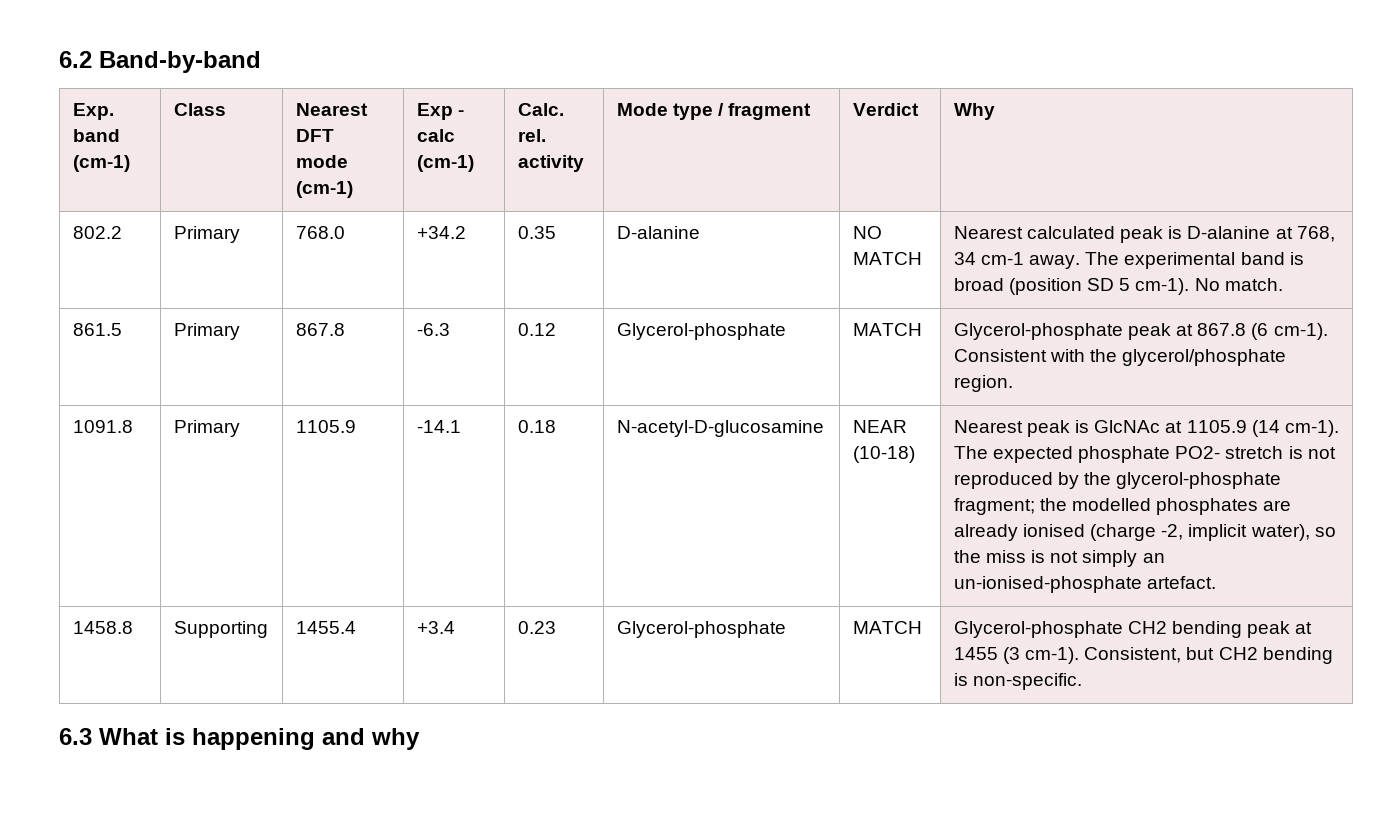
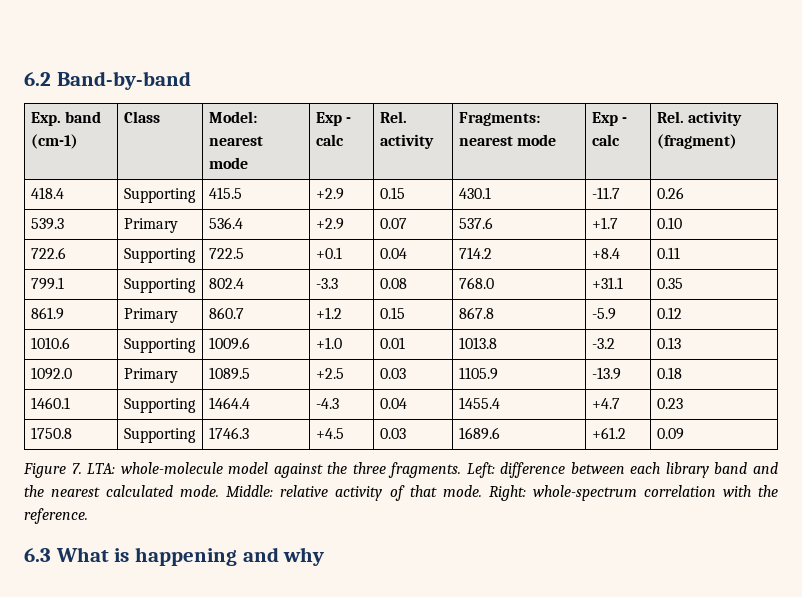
- Exp. band (cm-1) | Class | Nearest DFT mode (cm-1) | Exp - calc (cm-1) | Calc. rel. activity | Mode type / fragment | Verdict | Why
- 802.2 | Primary | 768.0 | +34.2 | 0.35 | D-alanine | NO MATCH | Nearest calculated peak is D-alanine at 768, 34 cm-1 away. The experimental band is broad (position SD 5 cm-1). No match.
- 861.5 | Primary | 867.8 | -6.3 | 0.12 | Glycerol-phosphate | MATCH | Glycerol-phosphate peak at 867.8 (6 cm-1). Consistent with the glycerol/phosphate region.
- 1091.8 | Primary | 1105.9 | -14.1 | 0.18
+ Exp. band (cm-1) | Class | Model: nearest mode | Exp - calc | Rel. activity | Fragments: nearest mode | Exp - calc | Rel. activity (fragment)
+ 418.4 | Supporting | 415.5 | +2.9 | 0.15 | 430.1 | -11.7 | 0.26
+ 539.3 | Primary | 536.4 | +2.9 | 0.07 | 537.6 | +1.7 | 0.10
+ 722.6 | Supporting | 722.5 | +0.1 | 0.04 | 714.2 | +8.4 | 0.11
+ 799.1 | Supporting | 802.4 | -3.3 | 0.08 | 768.0 | +31.1 | 0.35
+ 861.9 | Primary | 860.7 | +1.2 | 0.15 | 867.8 | -5.9 | 0.12
+ 1010.6 | Supporting | 1009.6 | +1.0 | 0.01 | 1013.8 | -3.2 | 0.13
+ 1092.0 | Primary | 1089.5 | +2.5 | 0.03 | 1105.9 | -13.9 | 0.18
- N-acetyl-D-glucosamine | NEAR (10-18) | Nearest peak is GlcNAc at 1105.9 (14 cm-1). The expected phosphate PO2- stretch is not reproduced by the glycerol-phosphate fragment; the modelled phosphates are already ionised (charge -2, implicit water), so the miss is not simply an un-ionised-phosphate artefact.
- 1458.8 | Supporting | 1455.4 | +3.4 | 0.23 | Glycerol-phosphate | MATCH | Glycerol-phosphate CH2 bending peak at 1455 (3 cm-1). Consistent, but CH2 bending is non-specific.
+ 1460.1 | Supporting | 1464.4 | -4.3 | 0.04 | 1455.4 | +4.7 | 0.23
+ 1750.8 | Supporting | 1746.3 | +4.5 | 0.03 | 1689.6 | +61.2 | 0.09
+ Figure 7. LTA: whole-molecule model against the three fragments. Left: difference between each library band and the nearest calculated mode. Middle: relative activity of that mode. Right: whole-spectrum correlation with the reference.

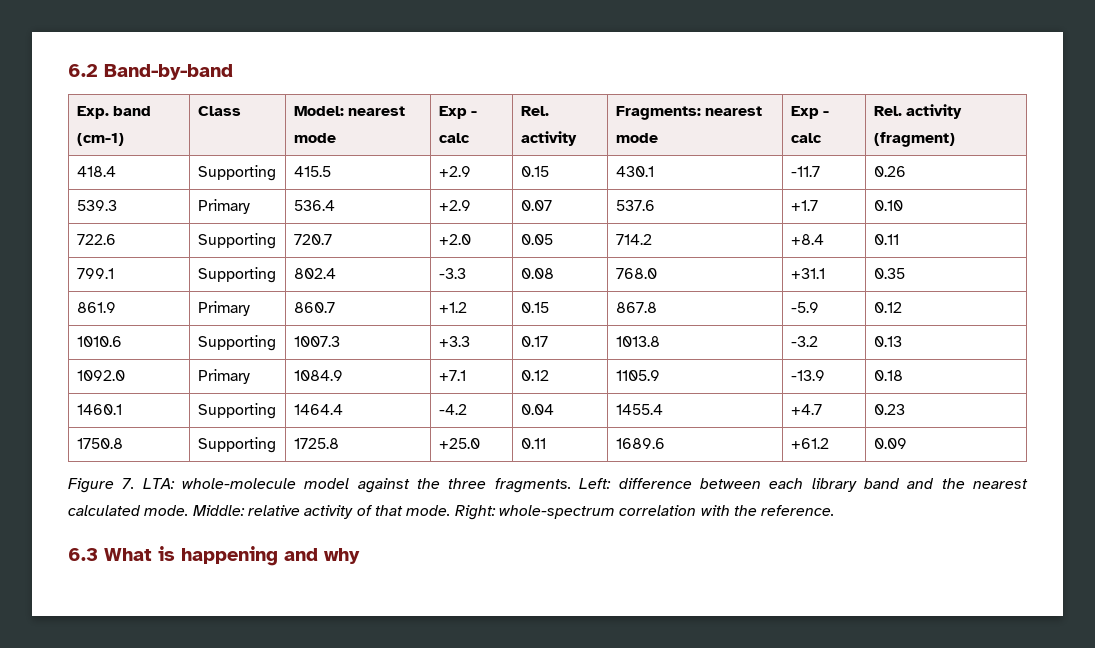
- 722.6 | Supporting | 722.5 | +0.1 | 0.04 | 714.2 | +8.4 | 0.11
+ 722.6 | Supporting | 720.7 | +2.0 | 0.05 | 714.2 | +8.4 | 0.11
- 1010.6 | Supporting | 1009.6 | +1.0 | 0.01 | 1013.8 | -3.2 | 0.13
+ 1010.6 | Supporting | 1007.3 | +3.3 | 0.17 | 1013.8 | -3.2 | 0.13
- 1092.0 | Primary | 1089.5 | +2.5 | 0.03 | 1105.9 | -13.9 | 0.18
+ 1092.0 | Primary | 1084.9 | +7.1 | 0.12 | 1105.9 | -13.9 | 0.18
- 1460.1 | Supporting | 1464.4 | -4.3 | 0.04 | 1455.4 | +4.7 | 0.23
+ 1460.1 | Supporting | 1464.4 | -4.2 | 0.04 | 1455.4 | +4.7 | 0.23
- 1750.8 | Supporting | 1746.3 | +4.5 | 0.03 | 1689.6 | +61.2 | 0.09
+ 1750.8 | Supporting | 1725.8 | +25.0 | 0.11 | 1689.6 | +61.2 | 0.09

